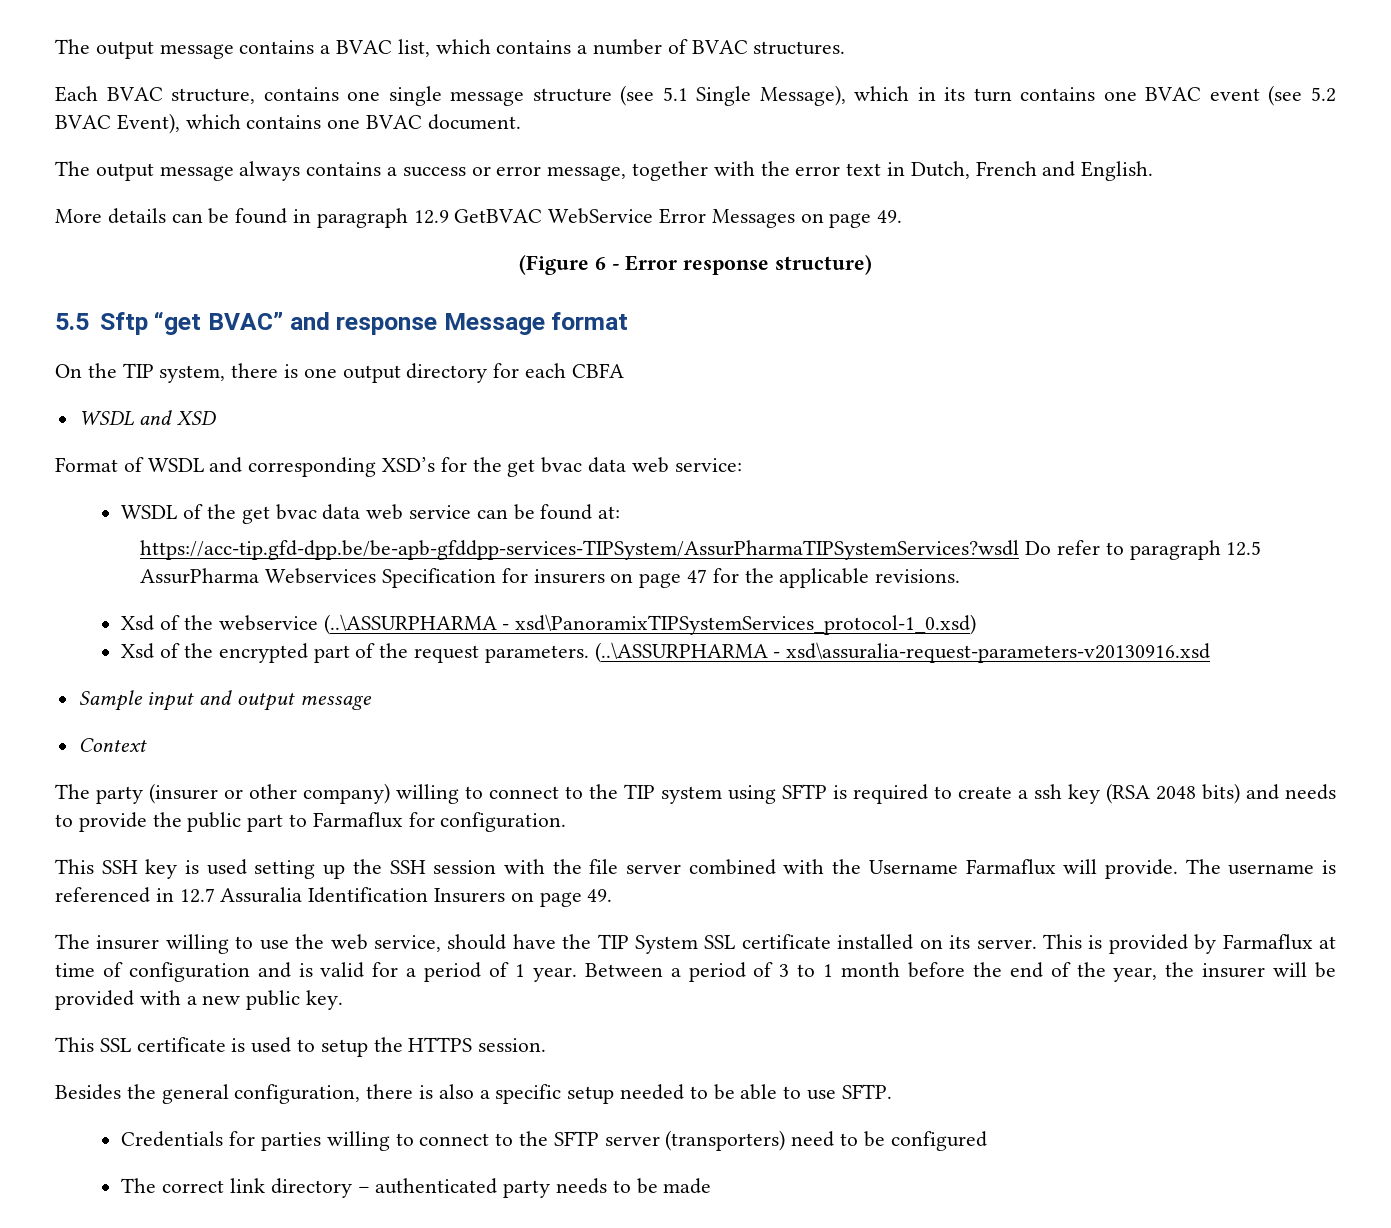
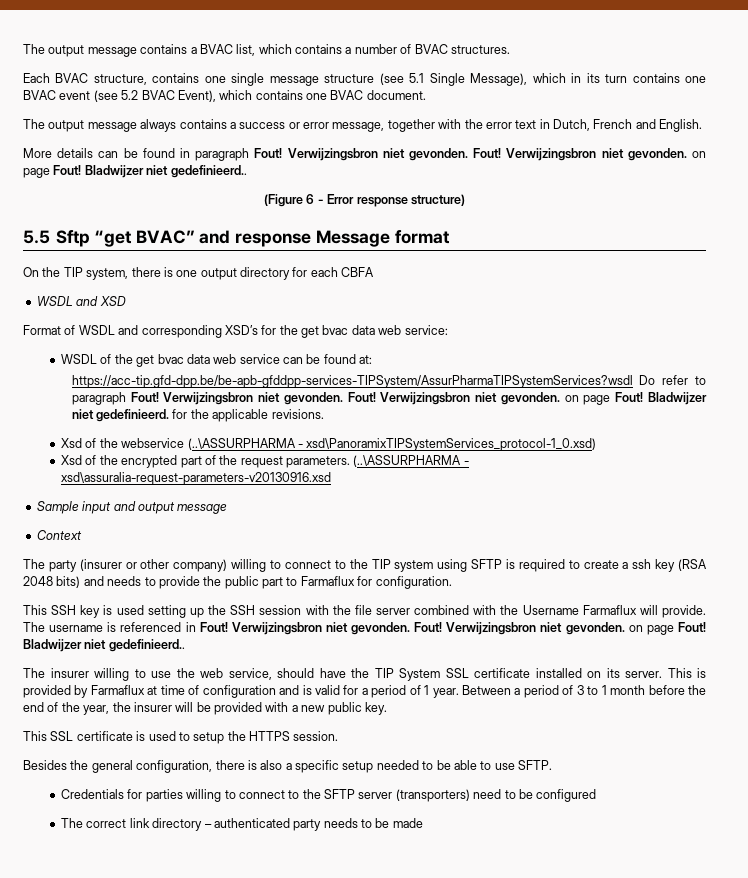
- More details can be found in paragraph 12.9 GetBVAC WebService Error Messages on page 49.
+ More details can be found in paragraph Fout! Verwijzingsbron niet gevonden. Fout! Verwijzingsbron niet gevonden. on page Fout! Bladwijzer niet gedefinieerd..
- https://acc-tip.gfd-dpp.be/be-apb-gfddpp-services-TIPSystem/AssurPharmaTIPSystemServices?wsdl Do refer to paragraph 12.5 AssurPharma Webservices Specification for insurers on page 47 for the applicable revisions.
+ https://acc-tip.gfd-dpp.be/be-apb-gfddpp-services-TIPSystem/AssurPharmaTIPSystemServices?wsdl Do refer to paragraph Fout! Verwijzingsbron niet gevonden. Fout! Verwijzingsbron niet gevonden. on page Fout! Bladwijzer niet gedefinieerd. for the applicable revisions.
- The username is referenced in 12.7 Assuralia Identification Insurers on page 49.
+ The username is referenced in Fout! Verwijzingsbron niet gevonden. Fout! Verwijzingsbron niet gevonden. on page Fout! Bladwijzer niet gedefinieerd..

